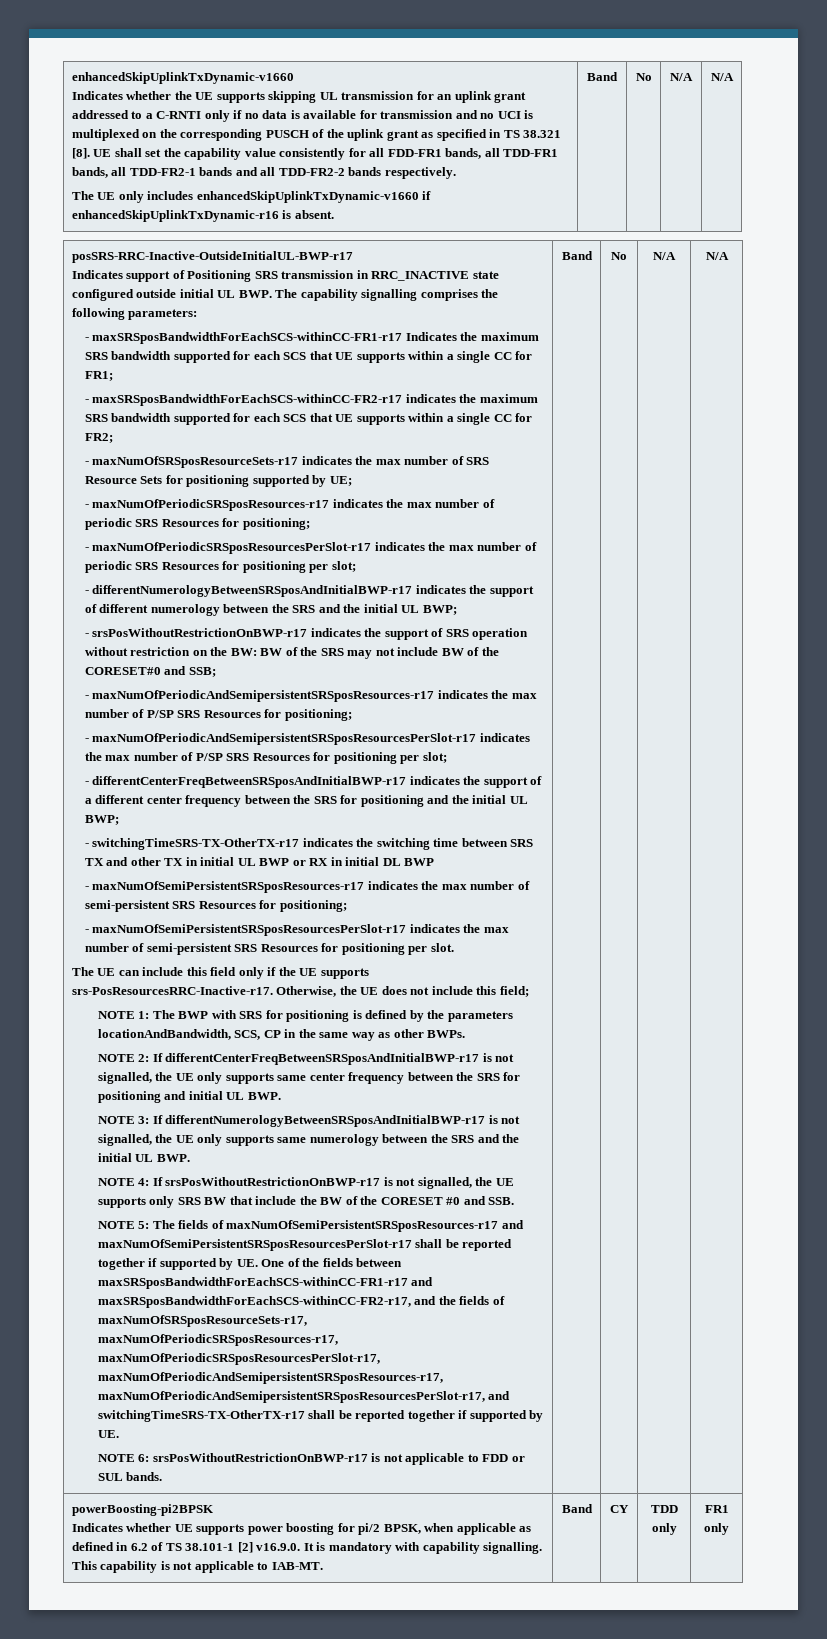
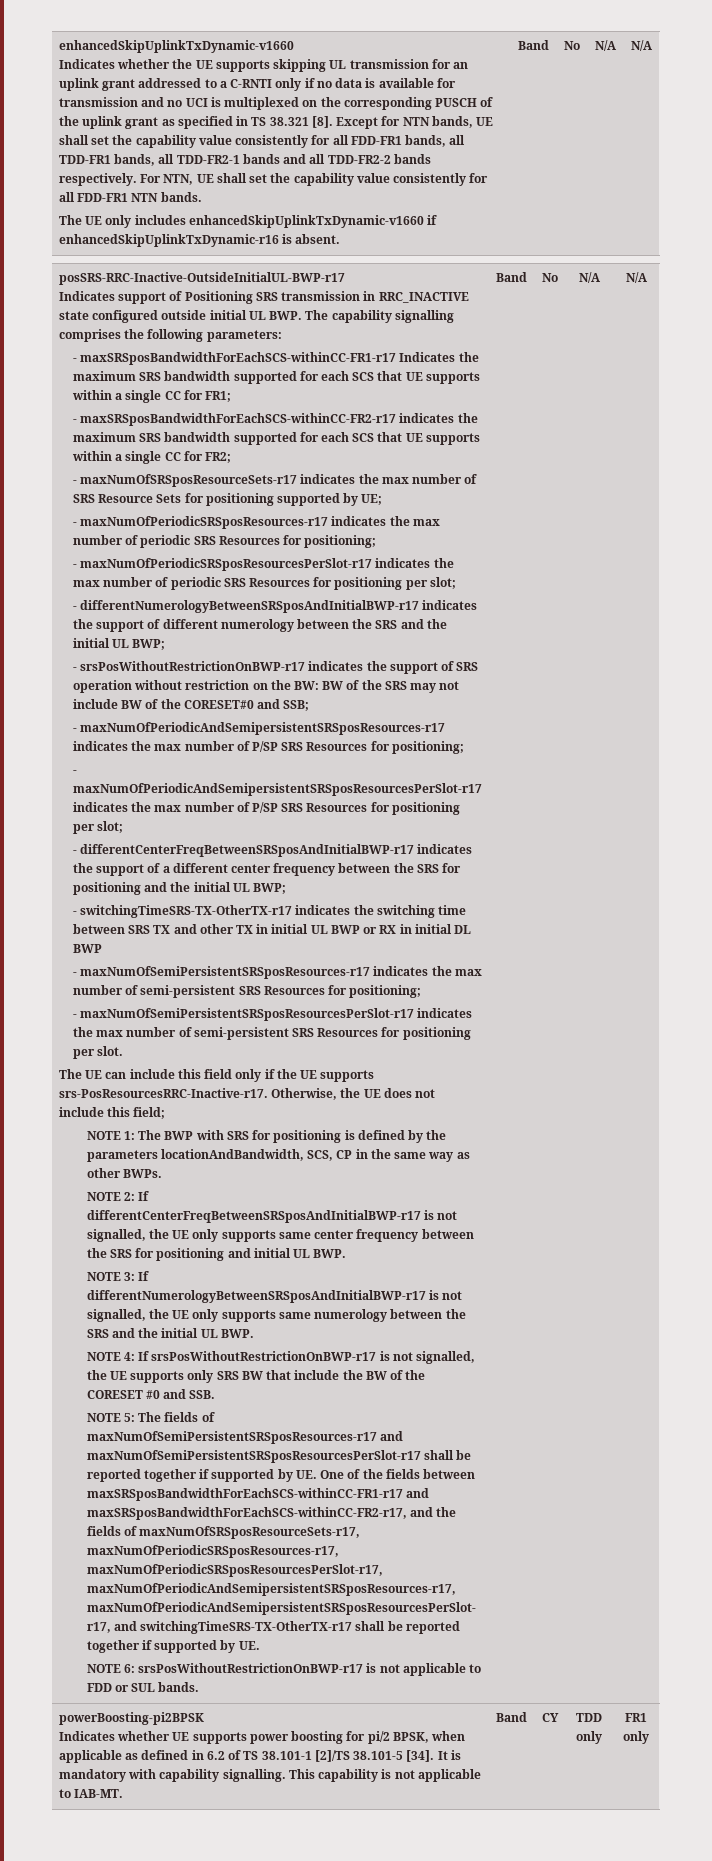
- UE shall set the capability value consistently for all FDD-FR1 bands, all TDD-FR1 bands, all TDD-FR2-1 bands and all TDD-FR2-2 bands respectively.
+ Except for NTN bands, UE shall set the capability value consistently for all FDD-FR1 bands, all TDD-FR1 bands, all TDD-FR2-1 bands and all TDD-FR2-2 bands respectively. For NTN, UE shall set the capability value consistently for all FDD-FR1 NTN bands.
- Indicates whether UE supports power boosting for pi/2 BPSK, when applicable as defined in 6.2 of TS 38.101-1 [2] v16.9.0. It is mandatory with capability signalling.
+ Indicates whether UE supports power boosting for pi/2 BPSK, when applicable as defined in 6.2 of TS 38.101-1 [2]/TS 38.101-5 [34]. It is mandatory with capability signalling.

